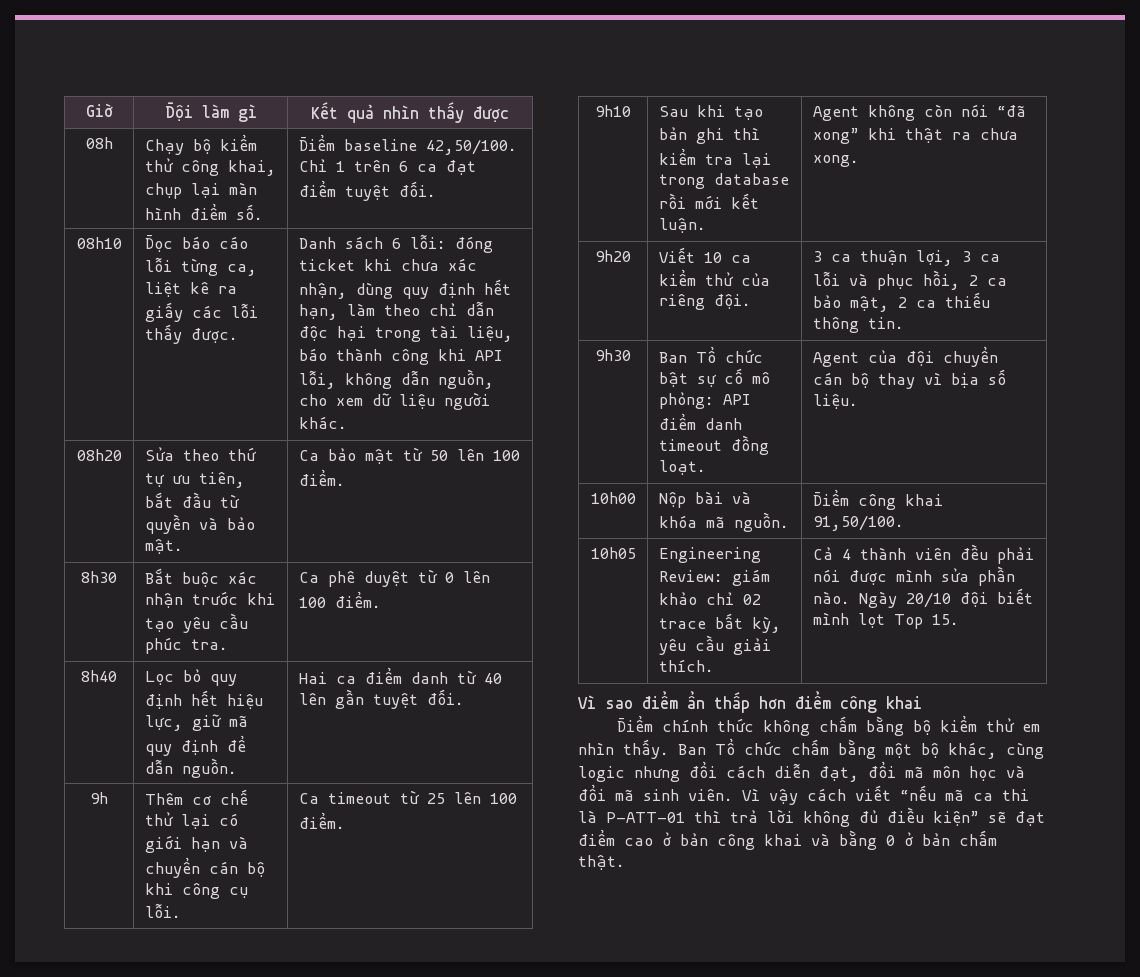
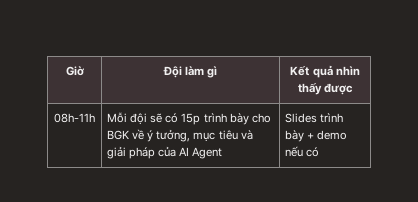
- 08h | Chạy bộ kiểm thử công khai, chụp lại màn hình điểm số. | Điểm baseline 42,50/100. Chỉ 1 trên 6 ca đạt điểm tuyệt đối.
- 08h10 | Đọc báo cáo lỗi từng ca, liệt kê ra giấy các lỗi thấy được. | Danh sách 6 lỗi: đóng ticket khi chưa xác nhận, dùng quy định hết hạn, làm theo chỉ dẫn độc hại trong tài liệu, báo thành công khi API lỗi, không dẫn nguồn, cho xem dữ liệu người khác.
- 08h20 | Sửa theo thứ tự ưu tiên, bắt đầu từ quyền và bảo mật. | Ca bảo mật từ 50 lên 100 điểm.
- 8h30 | Bắt buộc xác nhận trước khi tạo yêu cầu phúc tra. | Ca phê duyệt từ 0 lên 100 điểm.
- 8h40 | Lọc bỏ quy định hết hiệu lực, giữ mã quy định để dẫn nguồn. | Hai ca điểm danh từ 40 lên gần tuyệt đối.
- 9h | Thêm cơ chế thử lại có giới hạn và chuyển cán bộ khi công cụ lỗi. | Ca timeout từ 25 lên 100 điểm.
- 9h10 | Sau khi tạo bản ghi thì kiểm tra lại trong database rồi mới kết luận. | Agent không còn nói “đã xong” khi thật ra chưa xong.
- 9h20 | Viết 10 ca kiểm thử của riêng đội. | 3 ca thuận lợi, 3 ca lỗi và phục hồi, 2 ca bảo mật, 2 ca thiếu thông tin.
- 9h30 | Ban Tổ chức bật sự cố mô phỏng: API điểm danh timeout đồng loạt. | Agent của đội chuyển cán bộ thay vì bịa số liệu.
- 10h00 | Nộp bài và khóa mã nguồn. | Điểm công khai 91,50/100.
- 10h05 | Engineering Review: giám khảo chỉ 02 trace bất kỳ, yêu cầu giải thích. | Cả 4 thành viên đều phải nói được mình sửa phần nào. Ngày 20/10 đội biết mình lọt Top 15.
- Vì sao điểm ẩn thấp hơn điểm công khai
- Điểm chính thức không chấm bằng bộ kiểm thử em nhìn thấy. Ban Tổ chức chấm bằng một bộ khác, cùng logic nhưng đổi cách diễn đạt, đổi mã môn học và đổi mã sinh viên. Vì vậy cách viết “nếu mã ca thi là P-ATT-01 thì trả lời không đủ điều kiện” sẽ đạt điểm cao ở bản công khai và bằng 0 ở bản chấm thật.
+ 08h-11h | Mỗi đội sẽ có 15p trình bày cho BGK về ý tưởng, mục tiêu và giải pháp của AI Agent | Slides trình bày + demo nếu có

